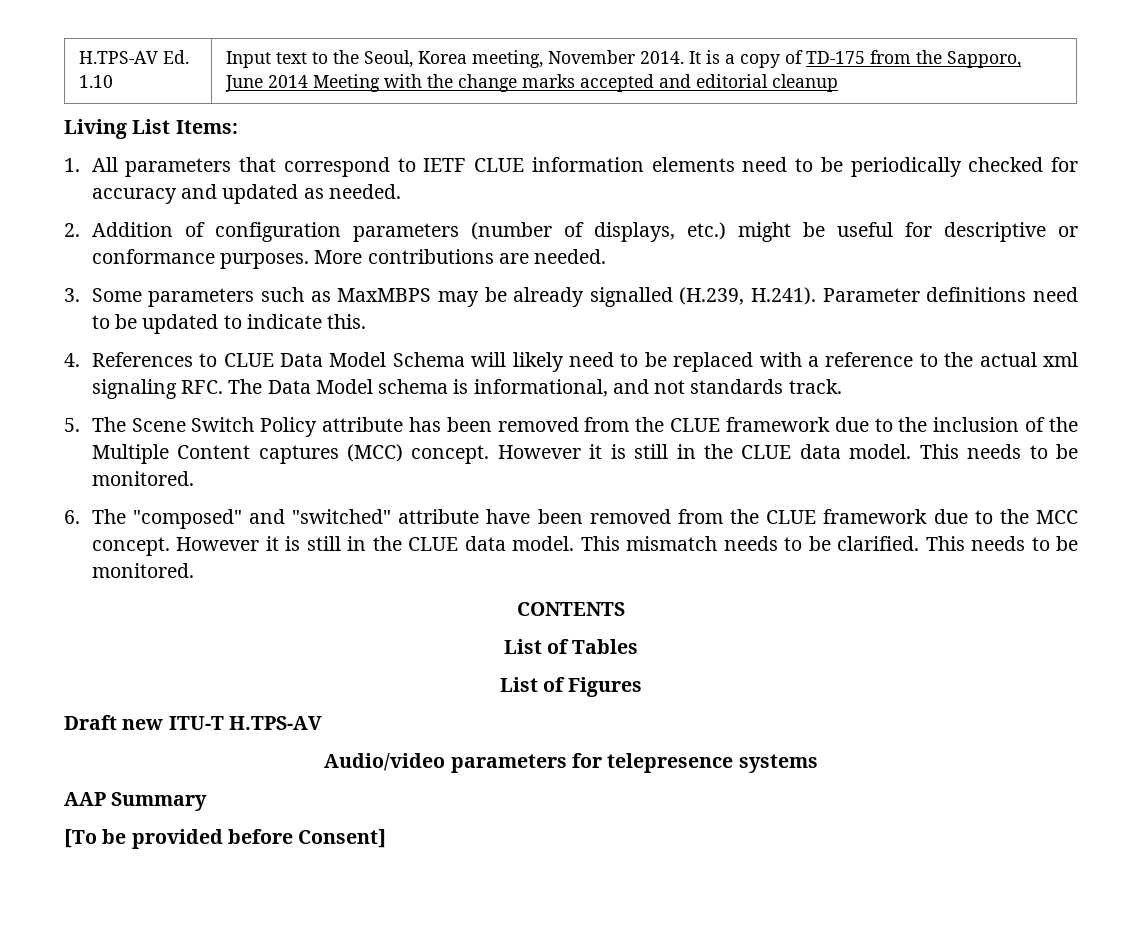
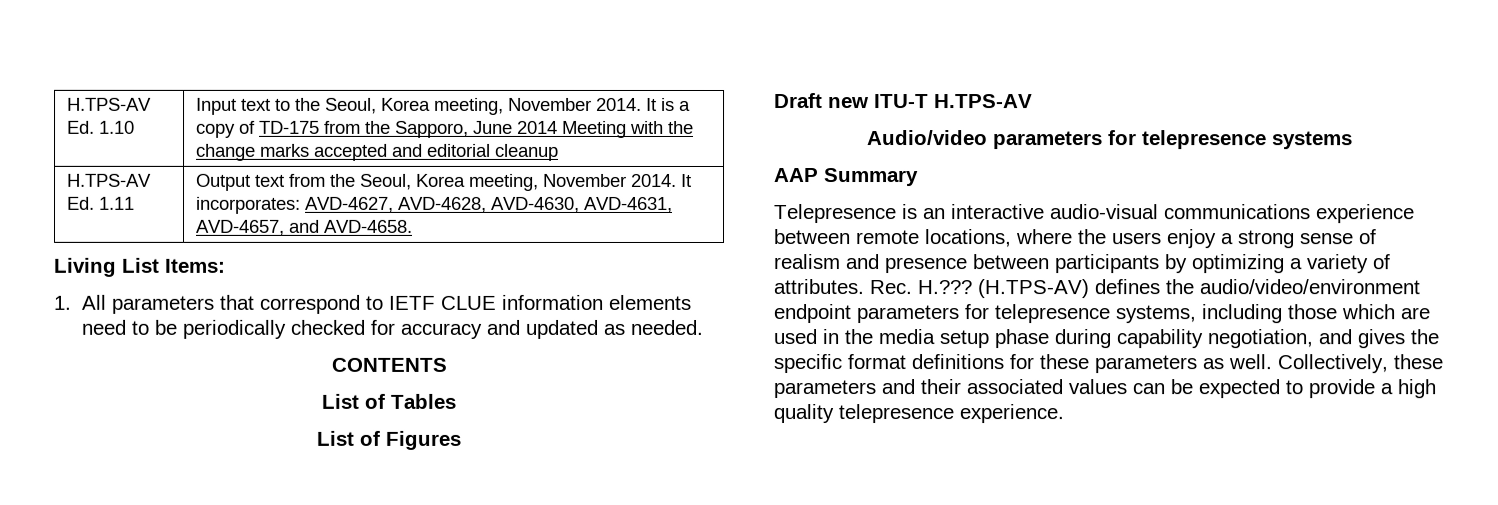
+ H.TPS-AV Ed. 1.11 | Output text from the Seoul, Korea meeting, November 2014. It incorporates: AVD-4627, AVD-4628, AVD-4630, AVD-4631, AVD-4657, and AVD-4658.
- 2. Addition of configuration parameters (number of displays, etc.) might be useful for descriptive or conformance purposes. More contributions are needed.
- 3. Some parameters such as MaxMBPS may be already signalled (H.239, H.241). Parameter definitions need to be updated to indicate this.
- 4. References to CLUE Data Model Schema will likely need to be replaced with a reference to the actual xml signaling RFC. The Data Model schema is informational, and not standards track.
- 5. The Scene Switch Policy attribute has been removed from the CLUE framework due to the inclusion of the Multiple Content captures (MCC) concept. However it is still in the CLUE data model. This needs to be monitored.
- 6. The "composed" and "switched" attribute have been removed from the CLUE framework due to the MCC concept. However it is still in the CLUE data model. This mismatch needs to be clarified. This needs to be monitored.
- [To be provided before Consent]
+ Telepresence is an interactive audio-visual communications experience between remote locations, where the users enjoy a strong sense of realism and presence between participants by optimizing a variety of attributes. Rec. H.??? (H.TPS-AV) defines the audio/video/environment endpoint parameters for telepresence systems, including those which are used in the media setup phase during capability negotiation, and gives the specific format definitions for these parameters as well. Collectively, these parameters and their associated values can be expected to provide a high quality telepresence experience.

